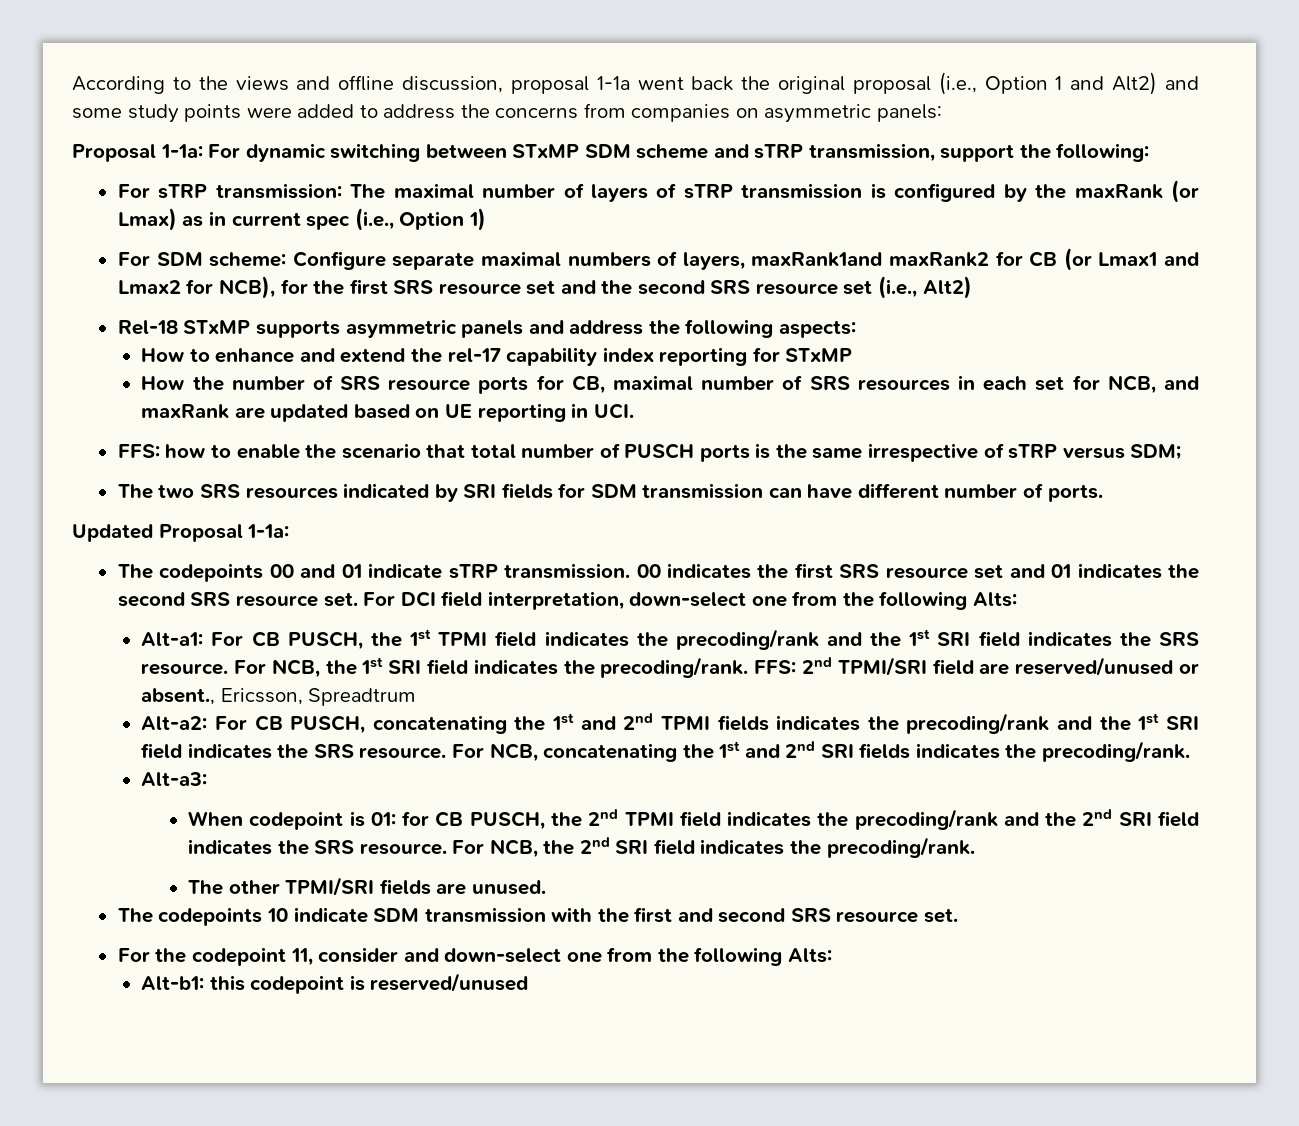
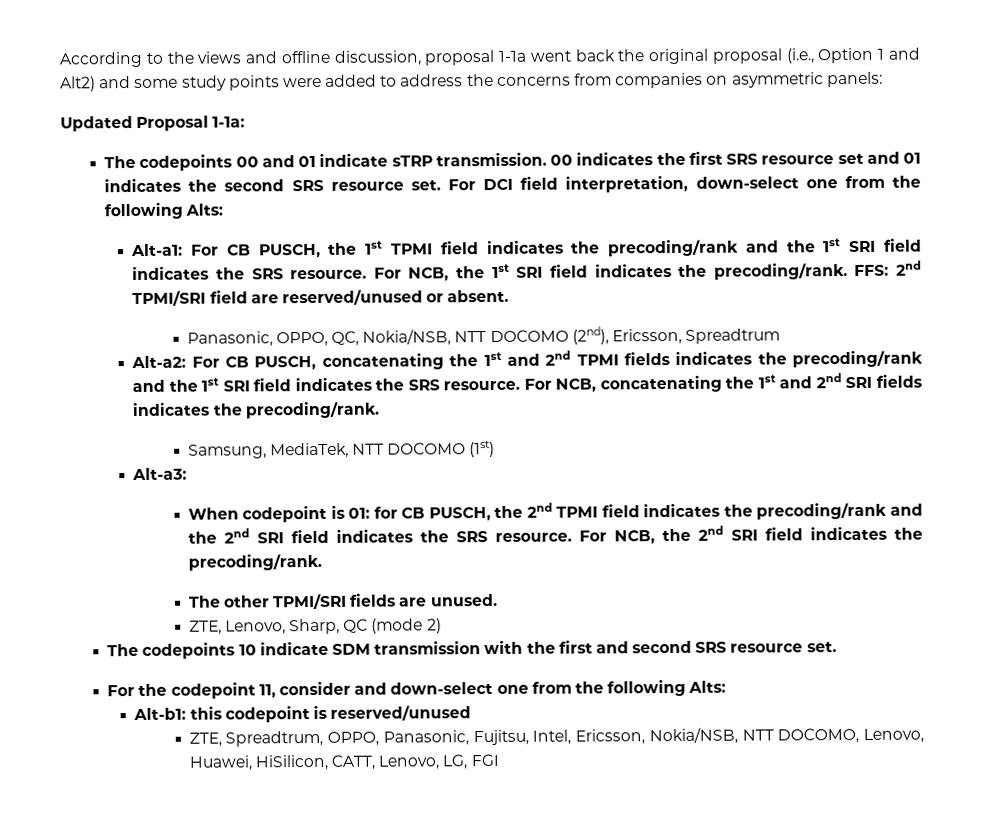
- Proposal 1-1a: For dynamic switching between STxMP SDM scheme and sTRP transmission, support the following:
- For sTRP transmission: The maximal number of layers of sTRP transmission is configured by the maxRank (or Lmax) as in current spec (i.e., Option 1)
- For SDM scheme: Configure separate maximal numbers of layers, maxRank1and maxRank2 for CB (or Lmax1 and Lmax2 for NCB), for the first SRS resource set and the second SRS resource set (i.e., Alt2)
- Rel-18 STxMP supports asymmetric panels and address the following aspects:
- How to enhance and extend the rel-17 capability index reporting for STxMP
- How the number of SRS resource ports for CB, maximal number of SRS resources in each set for NCB, and maxRank are updated based on UE reporting in UCI.
- FFS: how to enable the scenario that total number of PUSCH ports is the same irrespective of sTRP versus SDM;
- The two SRS resources indicated by SRI fields for SDM transmission can have different number of ports.
- FFS: 2nd TPMI/SRI field are reserved/unused or absent., Ericsson, Spreadtrum
+ FFS: 2nd TPMI/SRI field are reserved/unused or absent.
+ Panasonic, OPPO, QC, Nokia/NSB, NTT DOCOMO (2nd), Ericsson, Spreadtrum
+ Samsung, MediaTek, NTT DOCOMO (1st)
+ ZTE, Lenovo, Sharp, QC (mode 2)
+ ZTE, Spreadtrum, OPPO, Panasonic, Fujitsu, Intel, Ericsson, Nokia/NSB, NTT DOCOMO, Lenovo, Huawei, HiSilicon, CATT, Lenovo, LG, FGI

